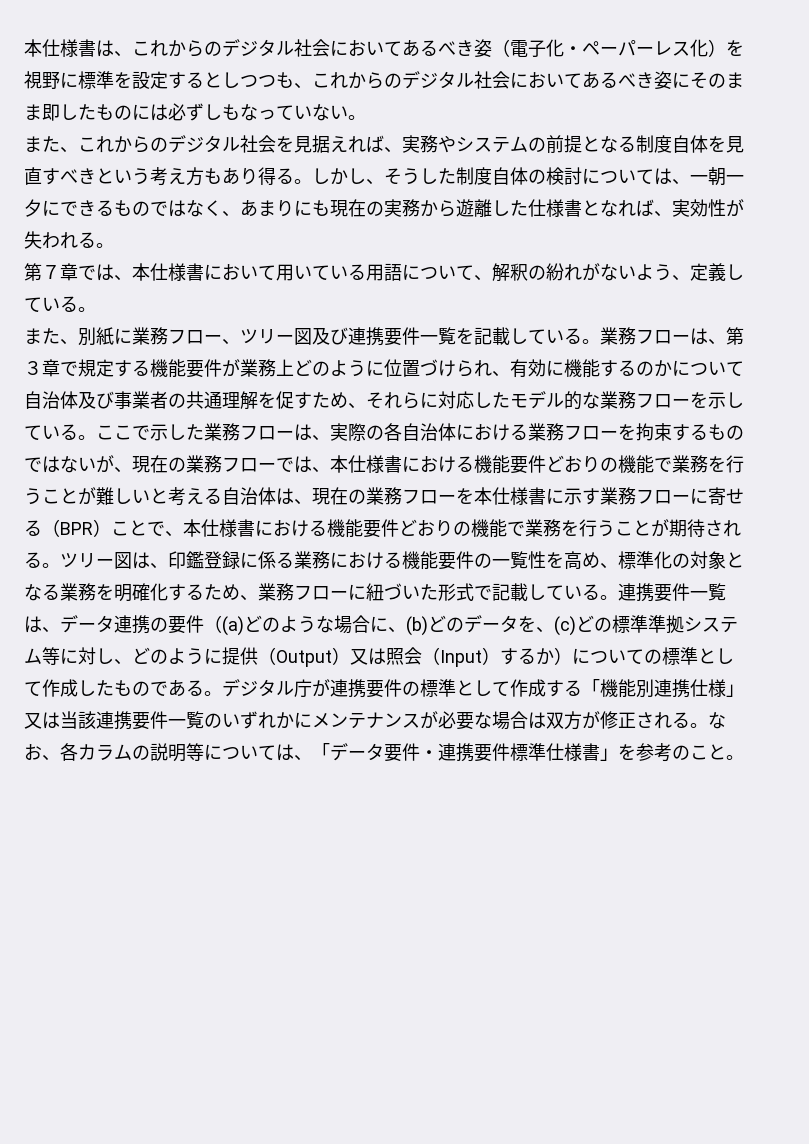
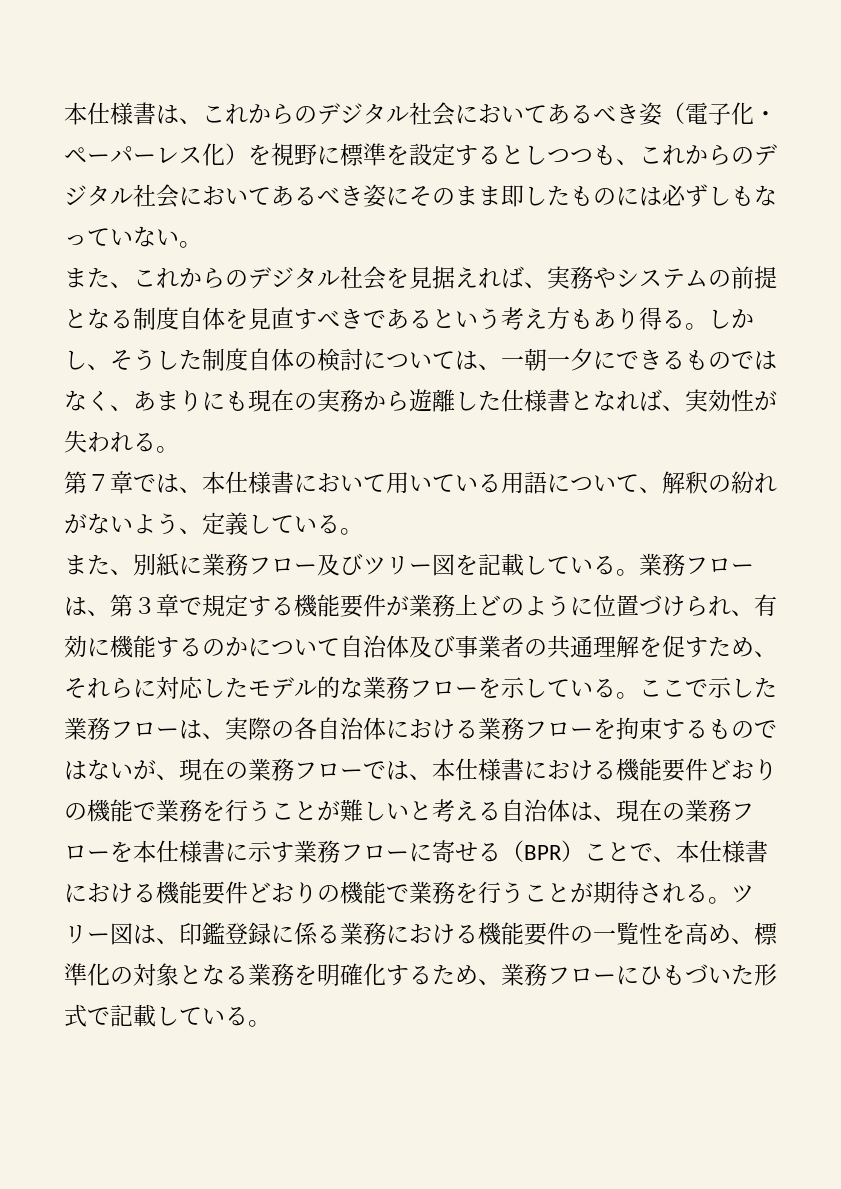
- また、これからのデジタル社会を見据えれば、実務やシステムの前提となる制度自体を見直すべきという考え方もあり得る。
+ また、これからのデジタル社会を見据えれば、実務やシステムの前提となる制度自体を見直すべきであるという考え方もあり得る。
- また、別紙に業務フロー、ツリー図及び連携要件一覧を記載している。
+ また、別紙に業務フロー及びツリー図を記載している。
- ツリー図は、印鑑登録に係る業務における機能要件の一覧性を高め、標準化の対象となる業務を明確化するため、業務フローに紐づいた形式で記載している。連携要件一覧は、データ連携の要件（(a)どのような場合に、(b)どのデータを、(c)どの標準準拠システム等に対し、どのように提供（Output）又は照会（Input）するか）についての標準として作成したものである。デジタル庁が連携要件の標準として作成する「機能別連携仕様」又は当該連携要件一覧のいずれかにメンテナンスが必要な場合は双方が修正される。なお、各カラムの説明等については、「データ要件・連携要件標準仕様書」を参考のこと。
+ ツリー図は、印鑑登録に係る業務における機能要件の一覧性を高め、標準化の対象となる業務を明確化するため、業務フローにひもづいた形式で記載している。

